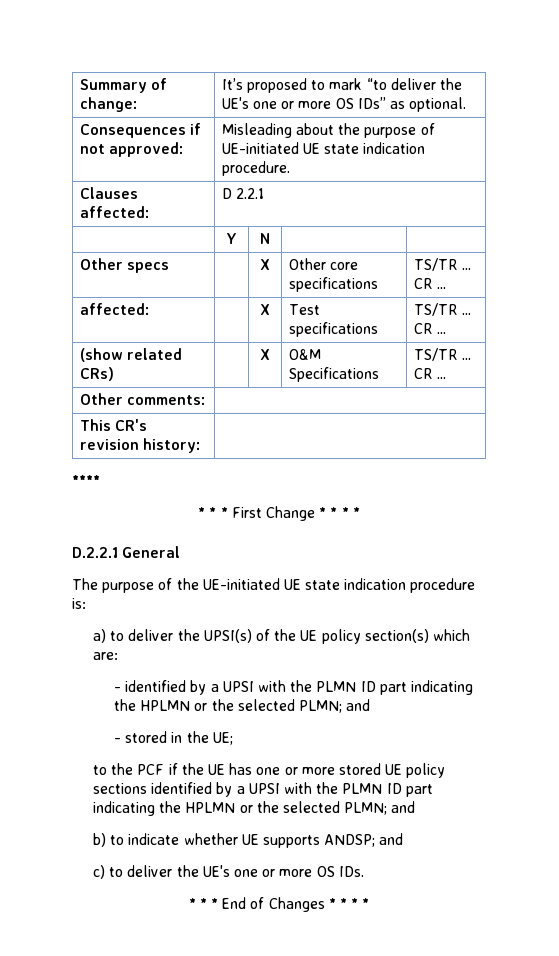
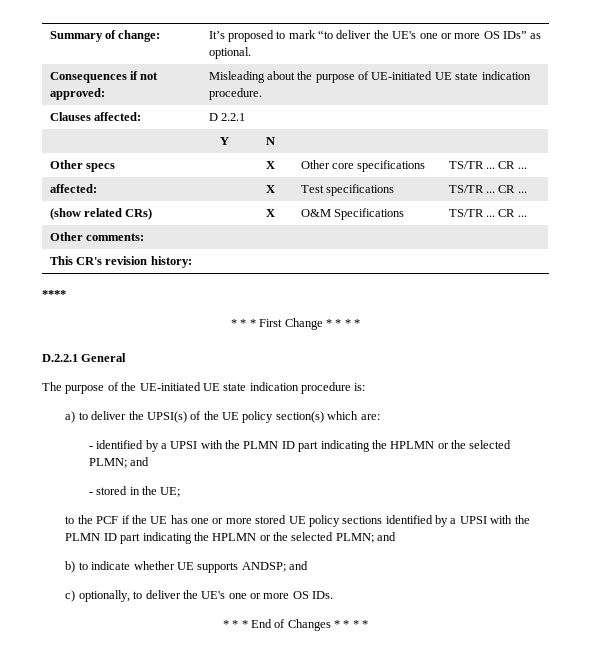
- c) to deliver the UE's one or more OS IDs.
+ c) optionally, to deliver the UE's one or more OS IDs.

